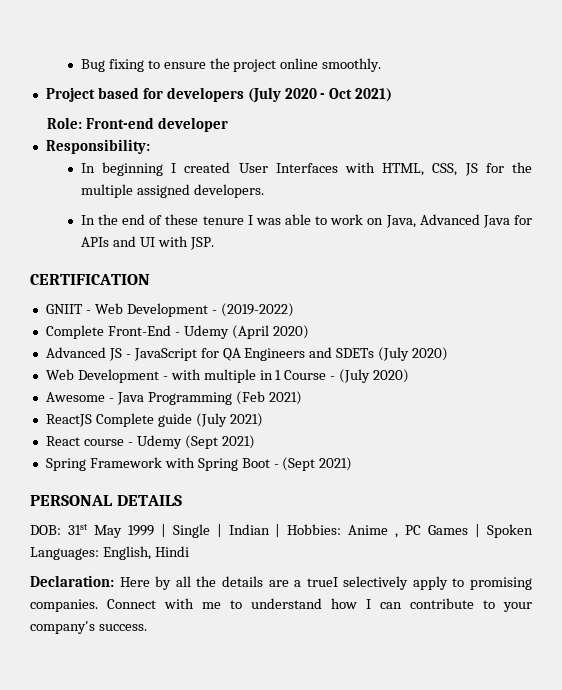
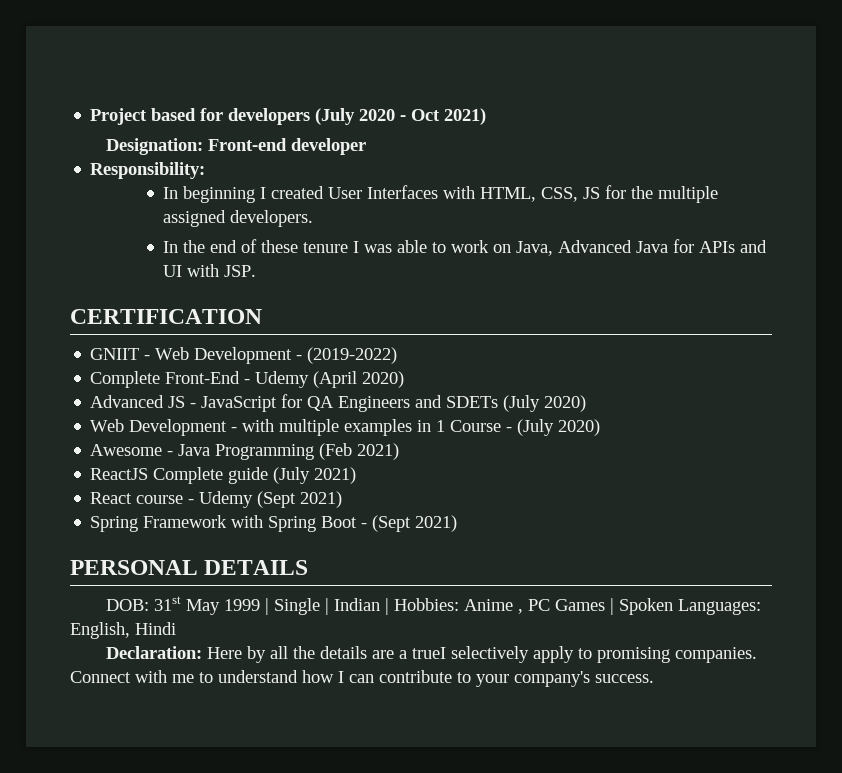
- Bug fixing to ensure the project online smoothly.
- Role: Front-end developer
+ Designation: Front-end developer
- Web Development - with multiple in 1 Course - (July 2020)
+ Web Development - with multiple examples in 1 Course - (July 2020)

